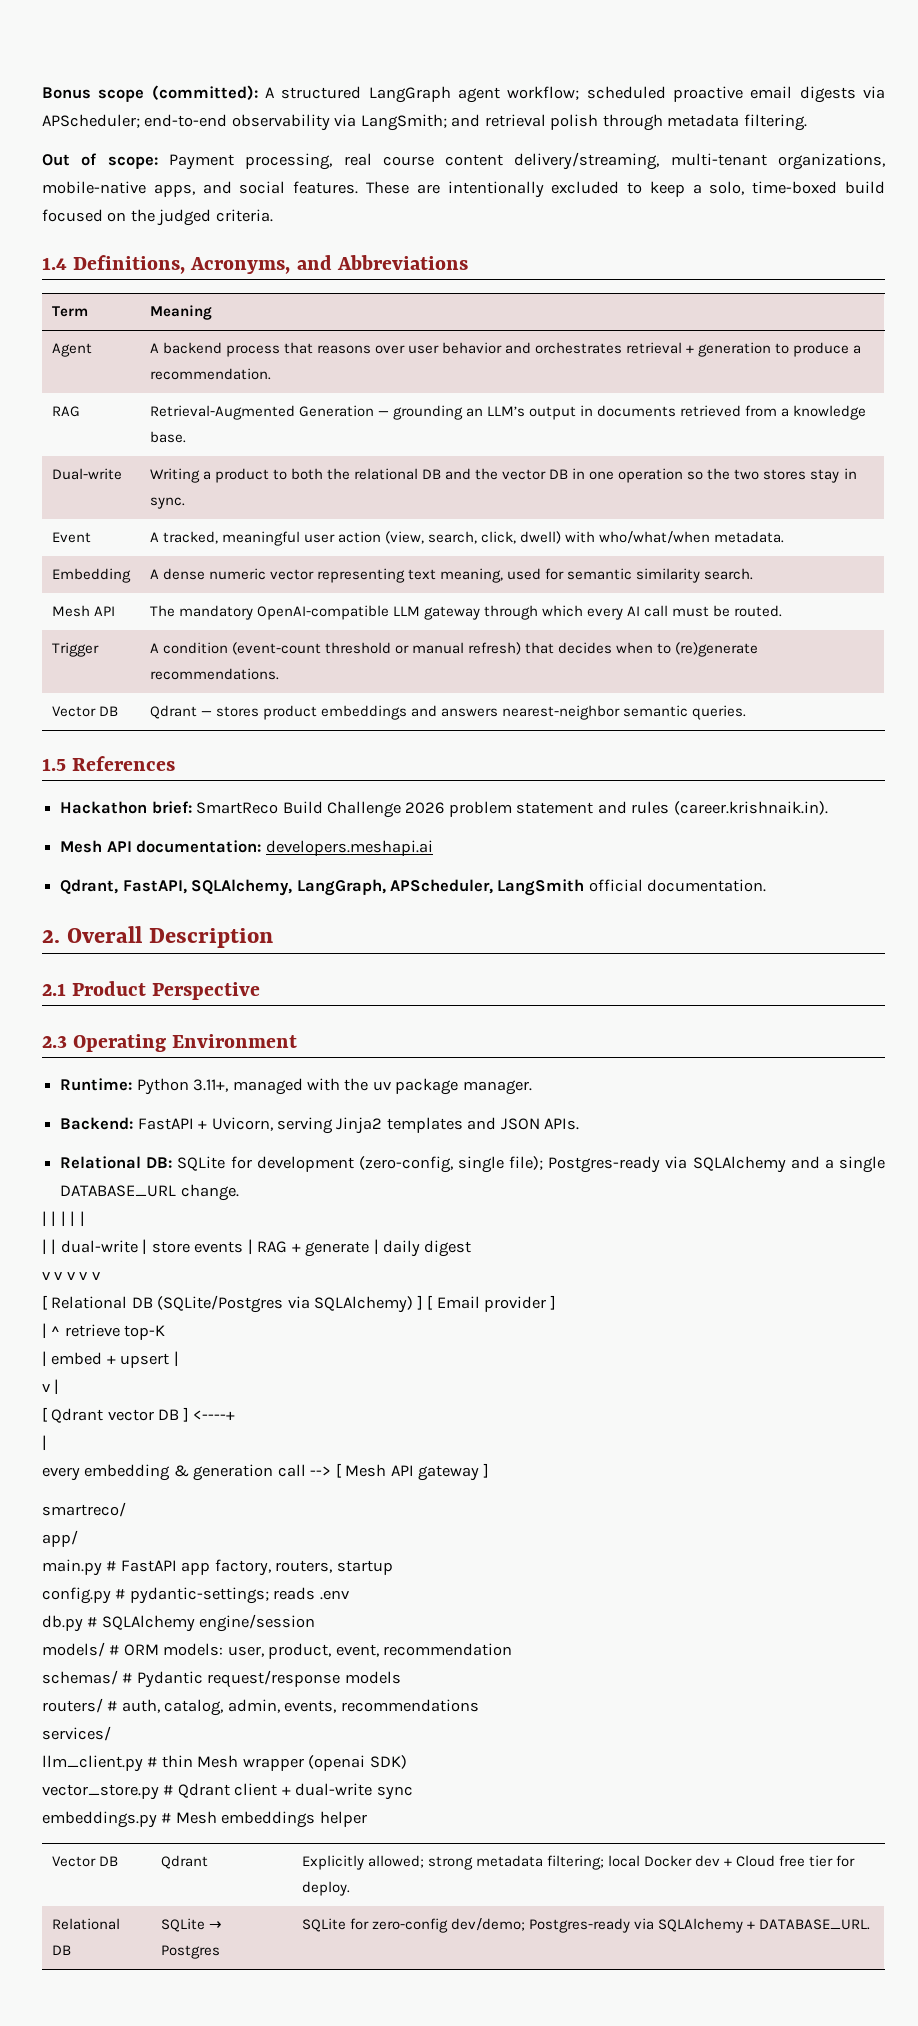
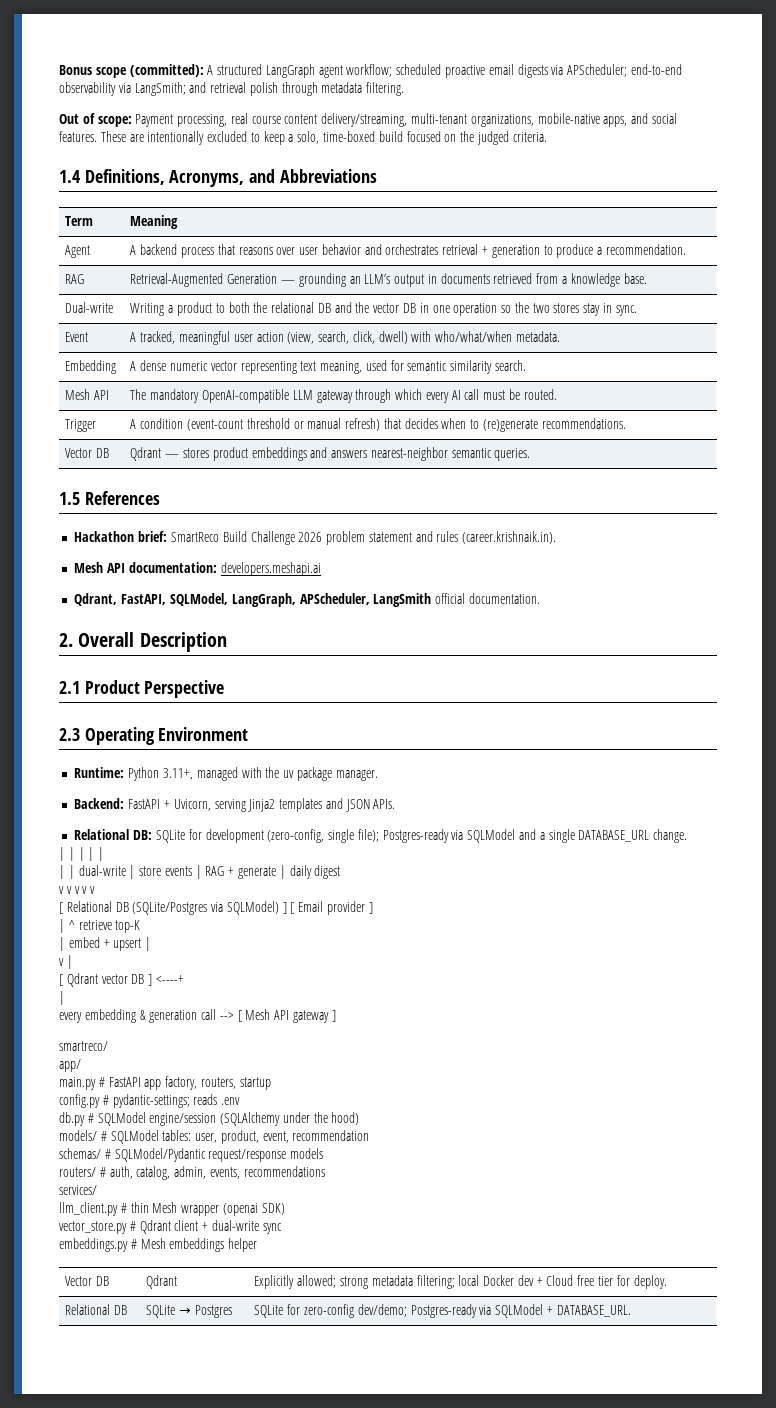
- Qdrant, FastAPI, SQLAlchemy, LangGraph, APScheduler, LangSmith official documentation.
+ Qdrant, FastAPI, SQLModel, LangGraph, APScheduler, LangSmith official documentation.
- Relational DB: SQLite for development (zero-config, single file); Postgres-ready via SQLAlchemy and a single DATABASE_URL change.
+ Relational DB: SQLite for development (zero-config, single file); Postgres-ready via SQLModel and a single DATABASE_URL change.
- [ Relational DB (SQLite/Postgres via SQLAlchemy) ] [ Email provider ]
+ [ Relational DB (SQLite/Postgres via SQLModel) ] [ Email provider ]
- db.py # SQLAlchemy engine/session
+ db.py # SQLModel engine/session (SQLAlchemy under the hood)
- models/ # ORM models: user, product, event, recommendation
+ models/ # SQLModel tables: user, product, event, recommendation
- schemas/ # Pydantic request/response models
+ schemas/ # SQLModel/Pydantic request/response models
- Relational DB | SQLite → Postgres | SQLite for zero-config dev/demo; Postgres-ready via SQLAlchemy + DATABASE_URL.
+ Relational DB | SQLite → Postgres | SQLite for zero-config dev/demo; Postgres-ready via SQLModel + DATABASE_URL.

